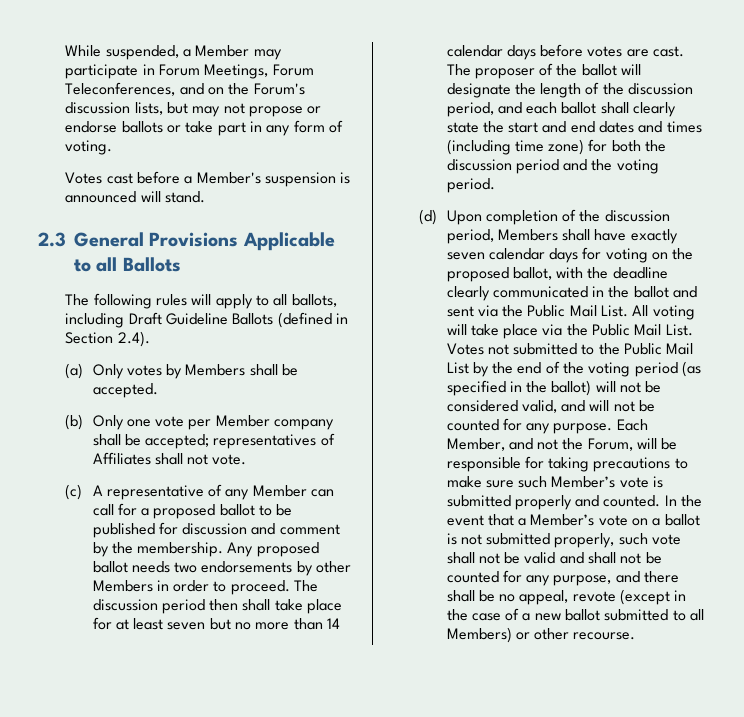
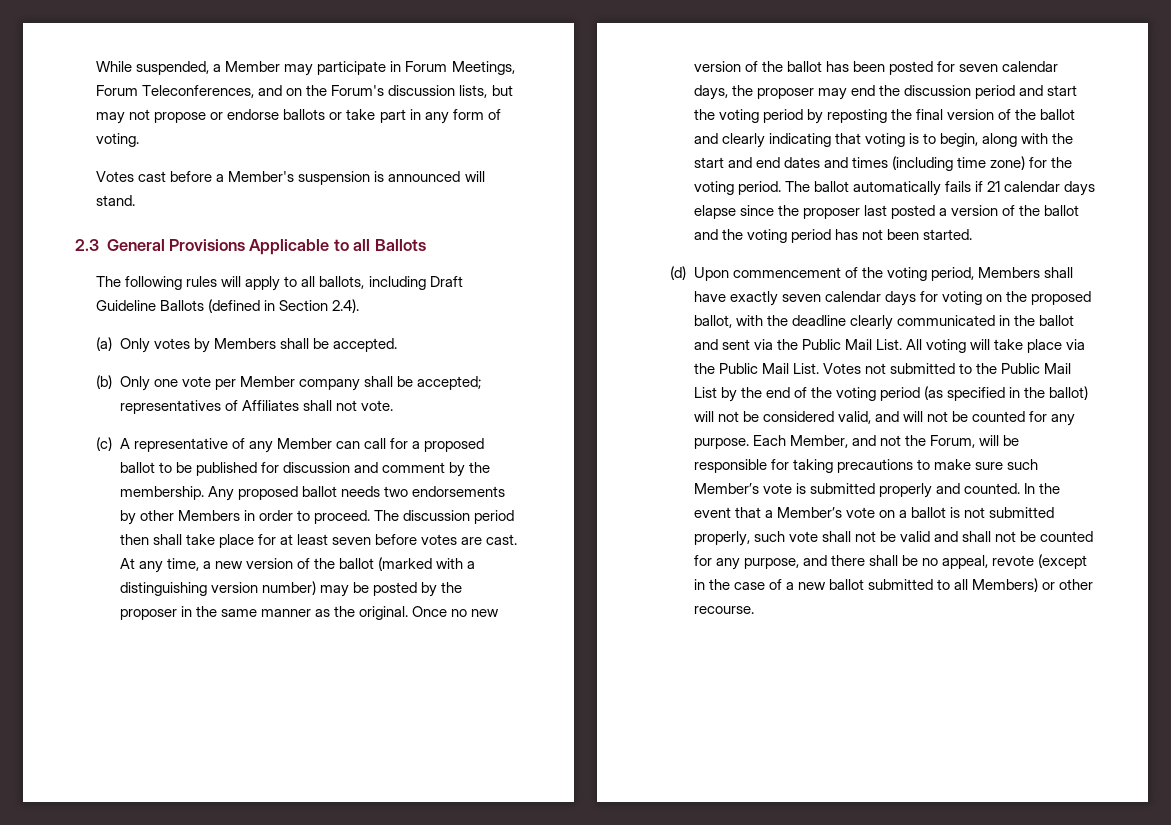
- The discussion period then shall take place for at least seven but no more than 14 calendar days before votes are cast. The proposer of the ballot will designate the length of the discussion period, and each ballot shall clearly state the start and end dates and times (including time zone) for both the discussion period and the voting period.
+ The discussion period then shall take place for at least seven before votes are cast. At any time, a new version of the ballot (marked with a distinguishing version number) may be posted by the proposer in the same manner as the original. Once no new version of the ballot has been posted for seven calendar days, the proposer may end the discussion period and start the voting period by reposting the final version of the ballot and clearly indicating that voting is to begin, along with the start and end dates and times (including time zone) for the voting period. The ballot automatically fails if 21 calendar days elapse since the proposer last posted a version of the ballot and the voting period has not been started.
- (d) Upon completion of the discussion period, Members shall have exactly seven calendar days for voting on the proposed ballot, with the deadline clearly communicated in the ballot and sent via the Public Mail List.
+ (d) Upon commencement of the voting period, Members shall have exactly seven calendar days for voting on the proposed ballot, with the deadline clearly communicated in the ballot and sent via the Public Mail List.

